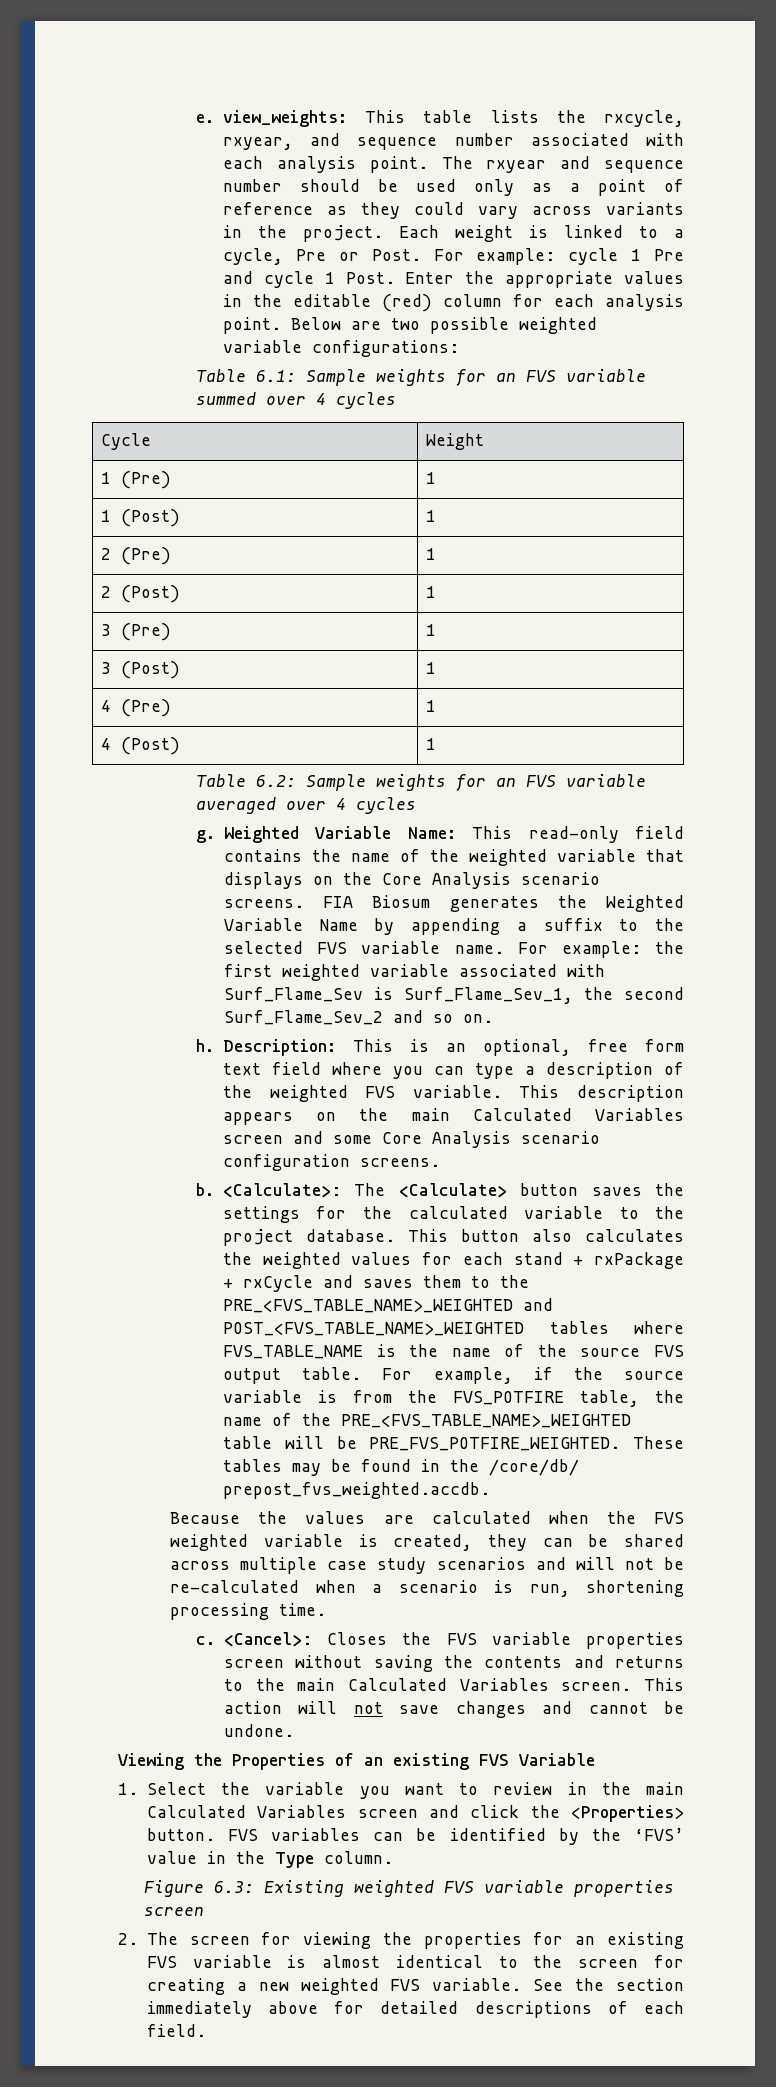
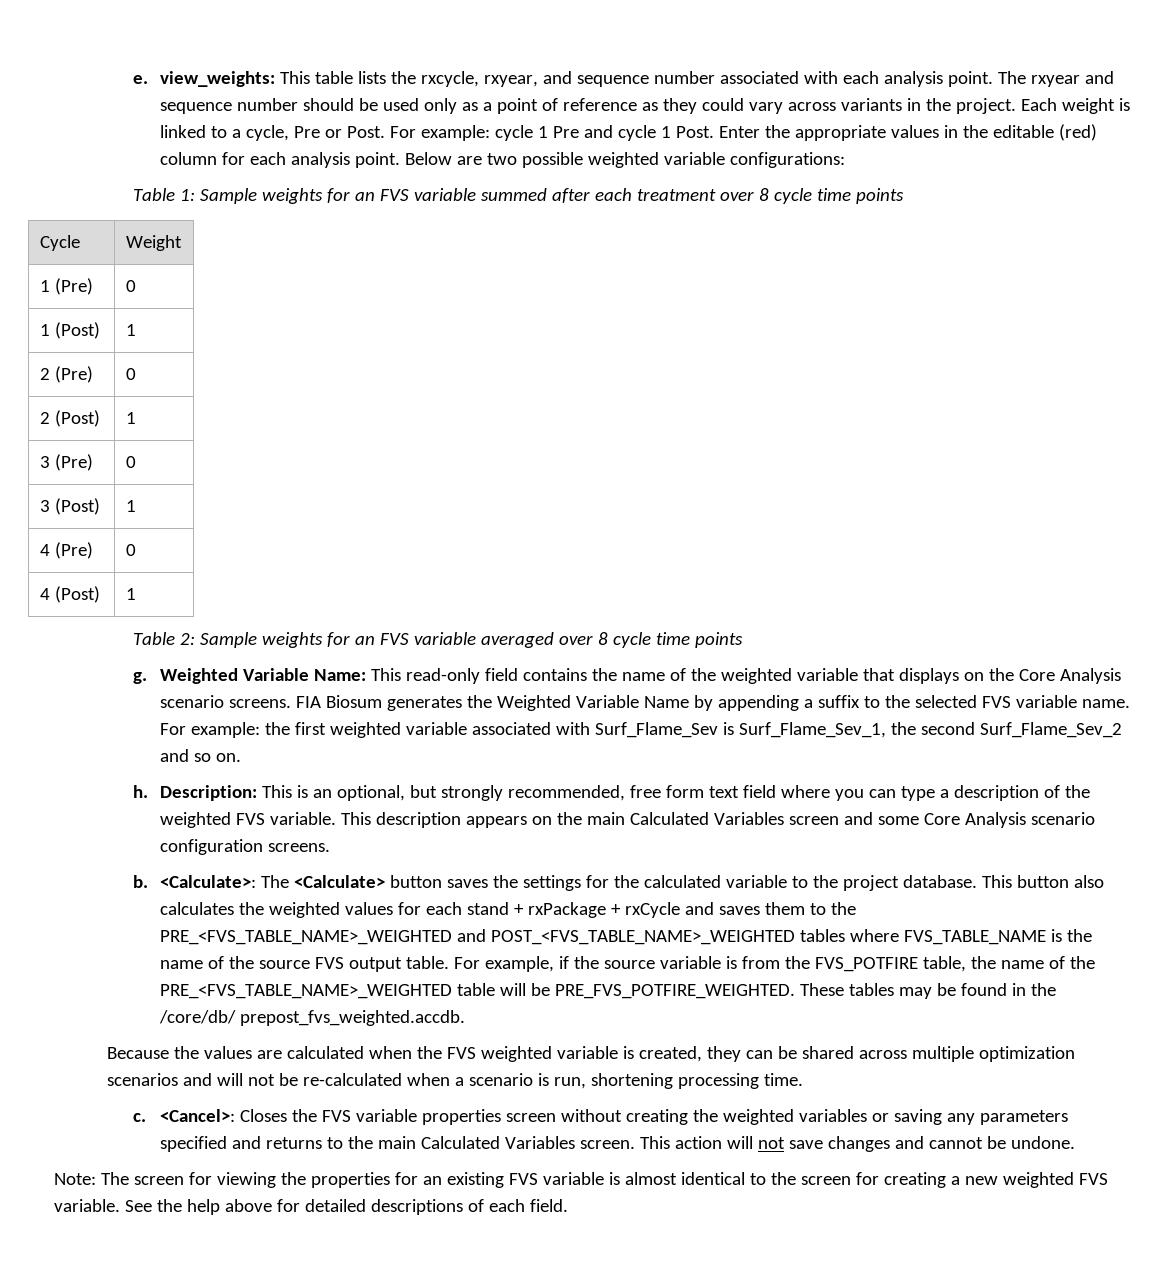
- Table 6.1: Sample weights for an FVS variable summed over 4 cycles
+ Table 1: Sample weights for an FVS variable summed after each treatment over 8 cycle time points
- 1 (Pre) | 1
+ 1 (Pre) | 0
- 2 (Pre) | 1
+ 2 (Pre) | 0
- 3 (Pre) | 1
+ 3 (Pre) | 0
- 4 (Pre) | 1
+ 4 (Pre) | 0
- Table 6.2: Sample weights for an FVS variable averaged over 4 cycles
+ Table 2: Sample weights for an FVS variable averaged over 8 cycle time points
- Description: This is an optional, free form text field where you can type a description of the weighted FVS variable.
+ Description: This is an optional, but strongly recommended, free form text field where you can type a description of the weighted FVS variable.
- Because the values are calculated when the FVS weighted variable is created, they can be shared across multiple case study scenarios and will not be re-calculated when a scenario is run, shortening processing time.
+ Because the values are calculated when the FVS weighted variable is created, they can be shared across multiple optimization scenarios and will not be re-calculated when a scenario is run, shortening processing time.
- <Cancel>: Closes the FVS variable properties screen without saving the contents and returns to the main Calculated Variables screen.
+ <Cancel>: Closes the FVS variable properties screen without creating the weighted variables or saving any parameters specified and returns to the main Calculated Variables screen.
- Viewing the Properties of an existing FVS Variable
- 1. Select the variable you want to review in the main Calculated Variables screen and click the <Properties> button. FVS variables can be identified by the ‘FVS’ value in the Type column.
- Figure 6.3: Existing weighted FVS variable properties screen
- 2. The screen for viewing the properties for an existing FVS variable is almost identical to the screen for creating a new weighted FVS variable.
+ Note: The screen for viewing the properties for an existing FVS variable is almost identical to the screen for creating a new weighted FVS variable.
- See the section immediately above for detailed descriptions of each field.
+ See the help above for detailed descriptions of each field.

